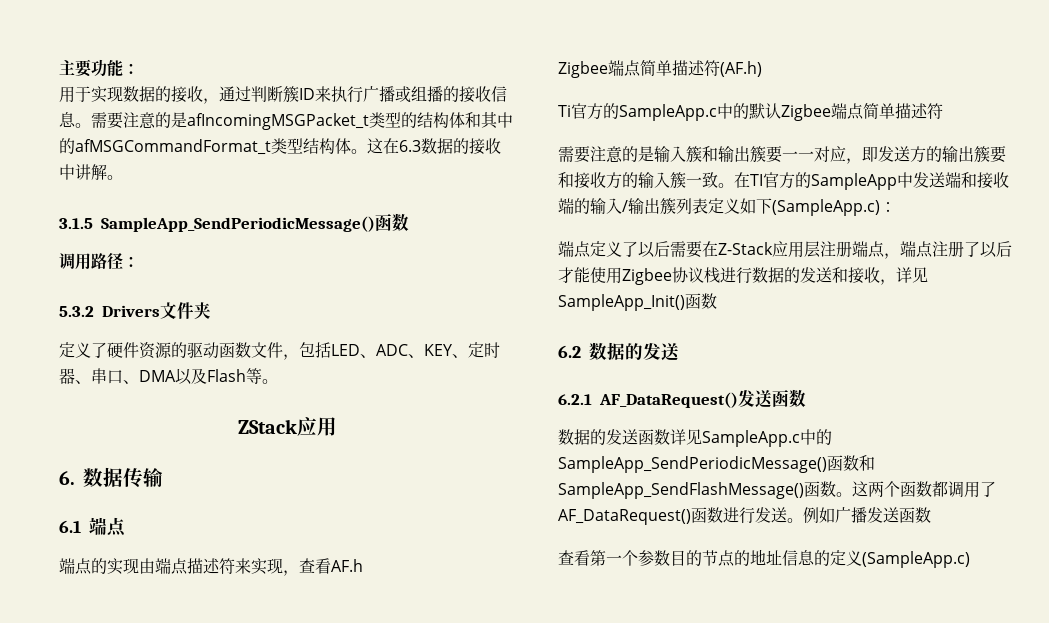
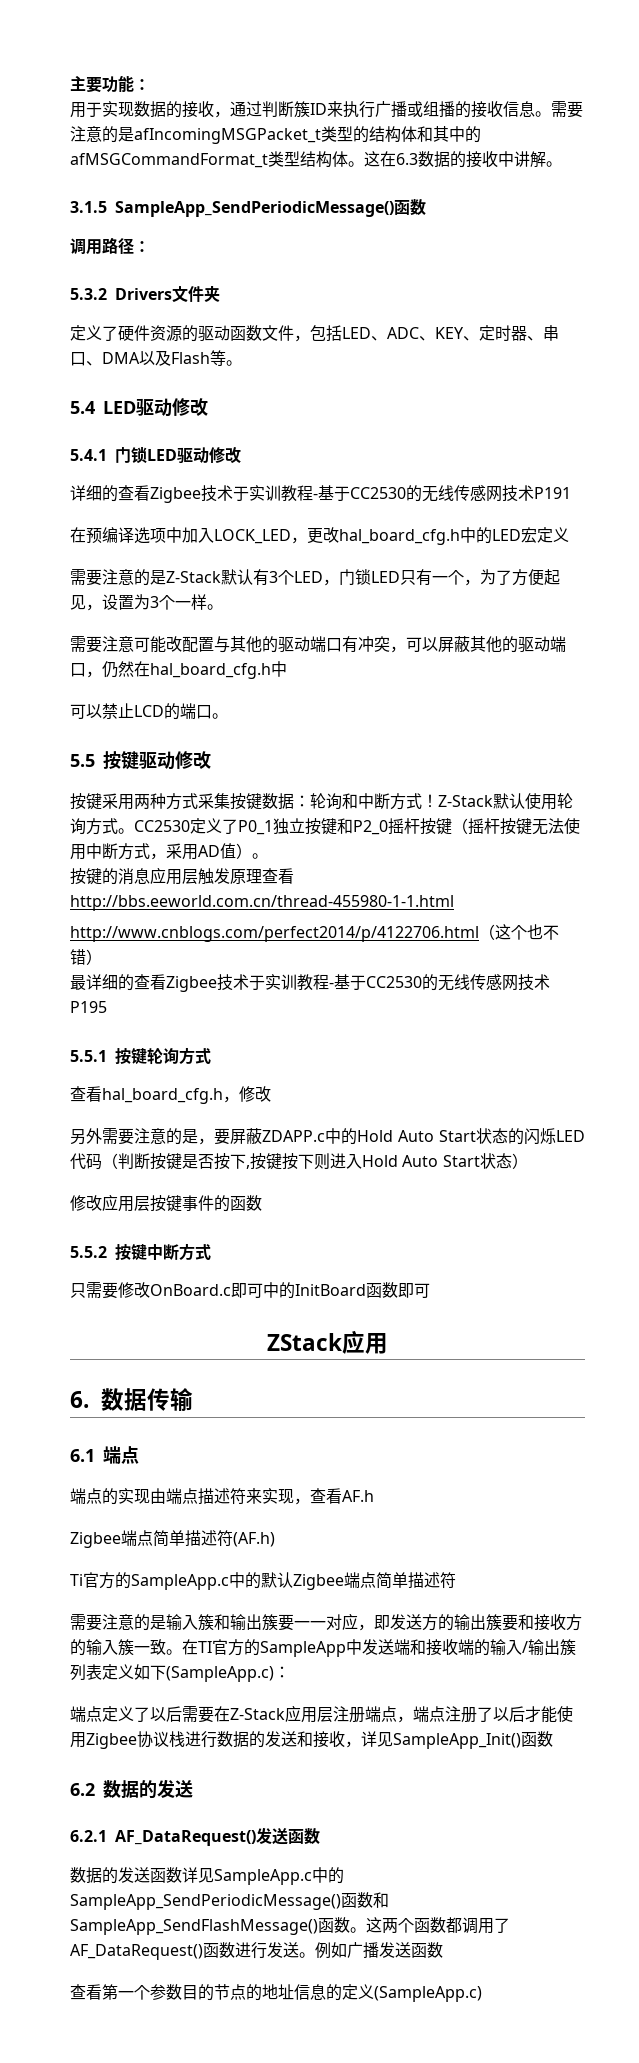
+ 5.4 LED驱动修改
+ 5.4.1门锁LED驱动修改
+ 详细的查看Zigbee技术于实训教程-基于CC2530的无线传感网技术P191
+ 在预编译选项中加入LOCK_LED，更改hal_board_cfg.h中的LED宏定义
+ 需要注意的是Z-Stack默认有3个LED，门锁LED只有一个，为了方便起见，设置为3个一样。
+ 需要注意可能改配置与其他的驱动端口有冲突，可以屏蔽其他的驱动端口，仍然在hal_board_cfg.h中
+ 可以禁止LCD的端口。
+ 5.5按键驱动修改
+ 按键采用两种方式采集按键数据：轮询和中断方式！Z-Stack默认使用轮询方式。CC2530定义了P0_1独立按键和P2_0摇杆按键（摇杆按键无法使用中断方式，采用AD值）。
+ 按键的消息应用层触发原理查看http://bbs.eeworld.com.cn/thread-455980-1-1.html
+ http://www.cnblogs.com/perfect2014/p/4122706.html（这个也不错）
+ 最详细的查看Zigbee技术于实训教程-基于CC2530的无线传感网技术P195
+ 5.5.1按键轮询方式
+ 查看hal_board_cfg.h，修改
+ 另外需要注意的是，要屏蔽ZDAPP.c中的Hold Auto Start状态的闪烁LED代码（判断按键是否按下,按键按下则进入Hold Auto Start状态）
+ 修改应用层按键事件的函数
+ 5.5.2按键中断方式
+ 只需要修改OnBoard.c即可中的InitBoard函数即可

